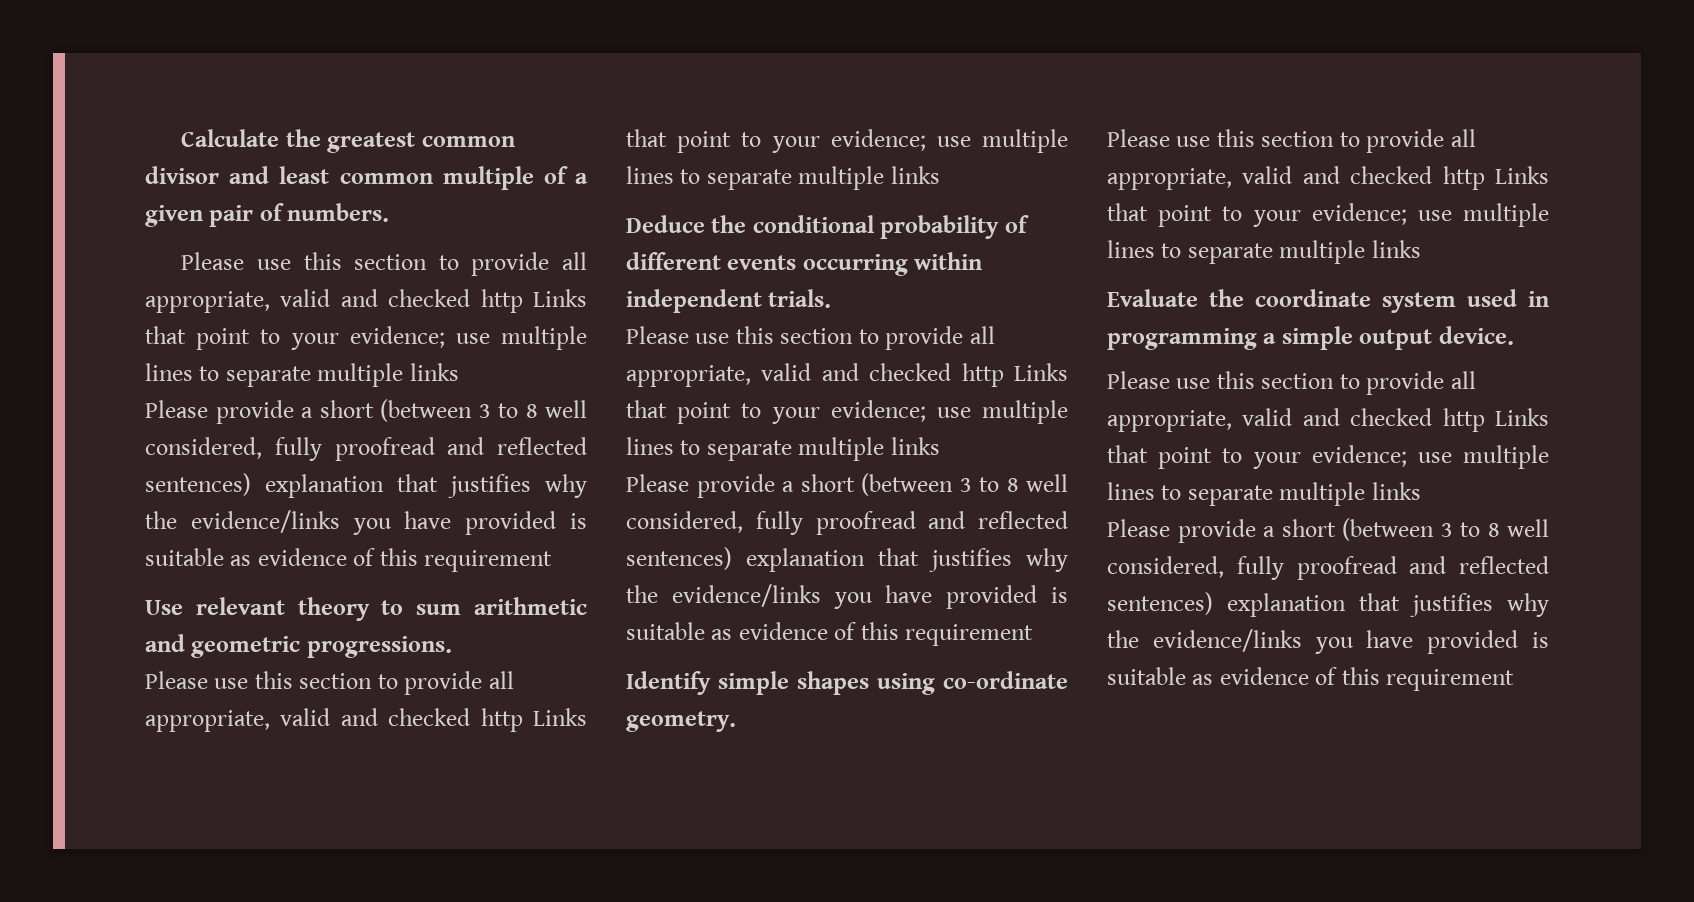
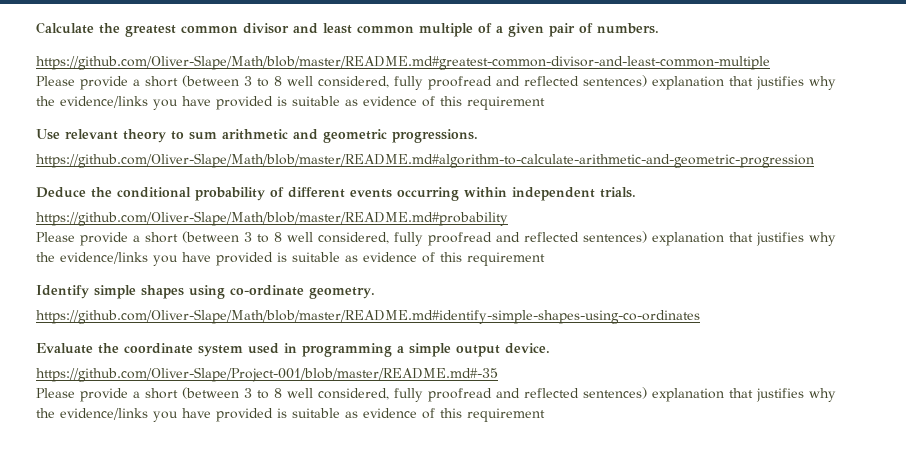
  Calculate the greatest common divisor and least common multiple of a given pair of numbers.
- Please use this section to provide all appropriate, valid and checked http Links that point to your evidence; use multiple lines to separate multiple links
+ https://github.com/Oliver-Slape/Math/blob/master/README.md#greatest-common-divisor-and-least-common-multiple
  Use relevant theory to sum arithmetic and geometric progressions.
- Please use this section to provide all appropriate, valid and checked http Links that point to your evidence; use multiple lines to separate multiple links
+ https://github.com/Oliver-Slape/Math/blob/master/README.md#algorithm-to-calculate-arithmetic-and-geometric-progression
  Deduce the conditional probability of different events occurring within independent trials.
- Please use this section to provide all appropriate, valid and checked http Links that point to your evidence; use multiple lines to separate multiple links
+ https://github.com/Oliver-Slape/Math/blob/master/README.md#probability
  Identify simple shapes using co-ordinate geometry.
- Please use this section to provide all appropriate, valid and checked http Links that point to your evidence; use multiple lines to separate multiple links
+ https://github.com/Oliver-Slape/Math/blob/master/README.md#identify-simple-shapes-using-co-ordinates
  Evaluate the coordinate system used in programming a simple output device.
- Please use this section to provide all appropriate, valid and checked http Links that point to your evidence; use multiple lines to separate multiple links
+ https://github.com/Oliver-Slape/Project-001/blob/master/README.md#-35

